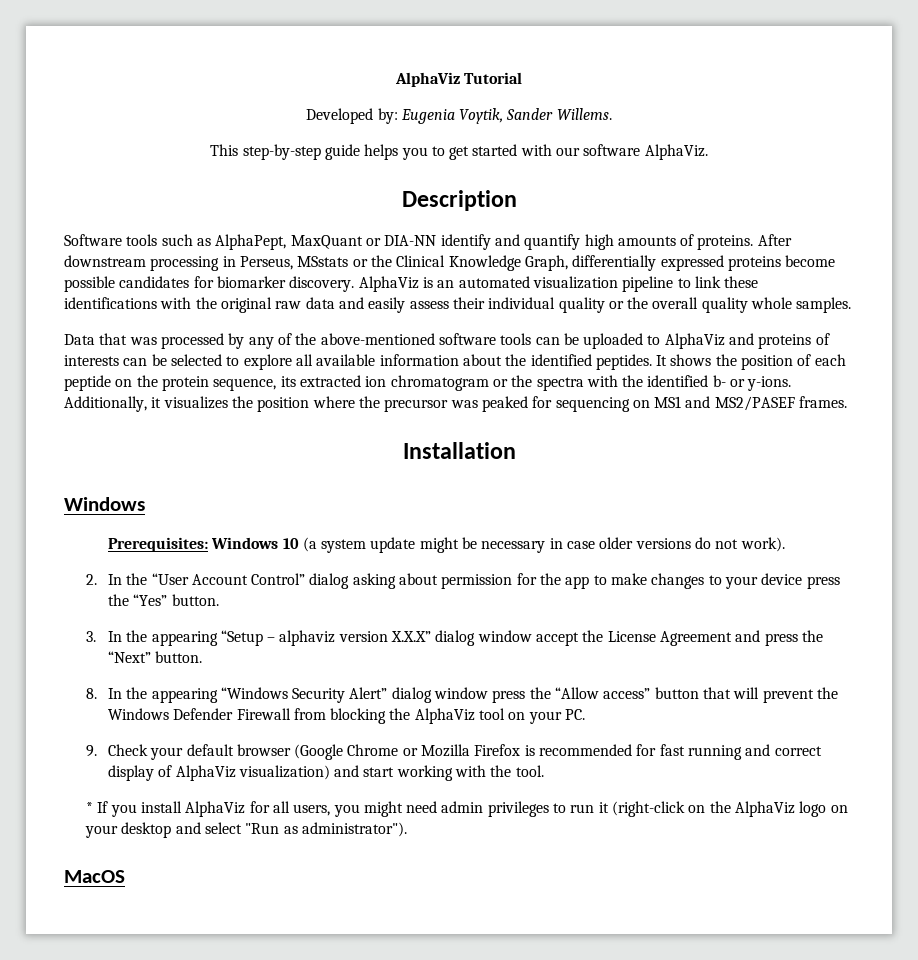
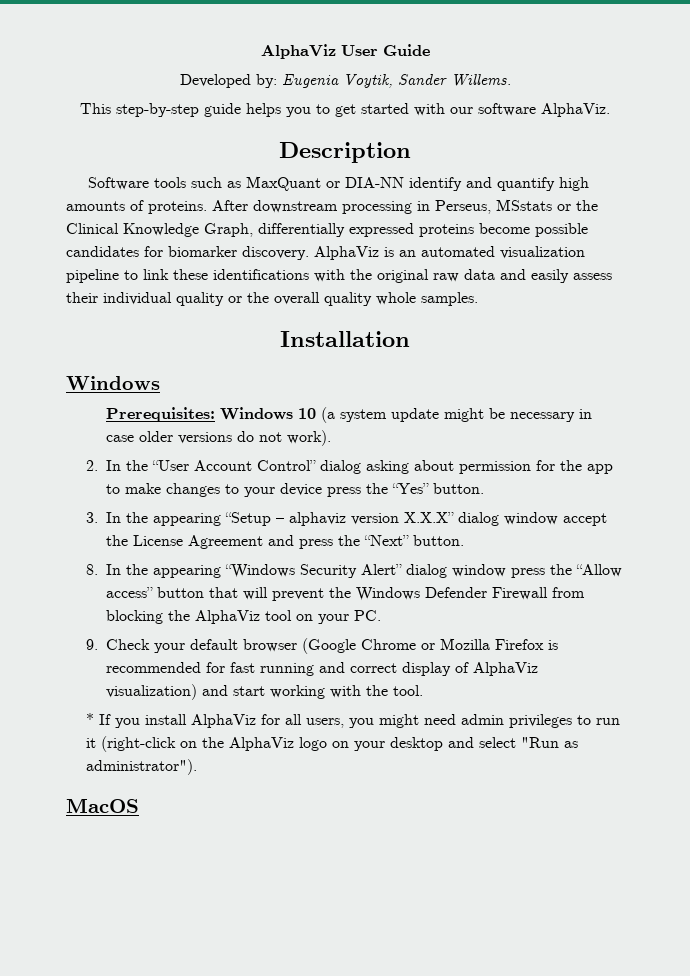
- AlphaViz Tutorial
+ AlphaViz User Guide
- Software tools such as AlphaPept, MaxQuant or DIA-NN identify and quantify high amounts of proteins.
+ Software tools such as MaxQuant or DIA-NN identify and quantify high amounts of proteins.
- Data that was processed by any of the above-mentioned software tools can be uploaded to AlphaViz and proteins of interests can be selected to explore all available information about the identified peptides. It shows the position of each peptide on the protein sequence, its extracted ion chromatogram or the spectra with the identified b- or y-ions. Additionally, it visualizes the position where the precursor was peaked for sequencing on MS1 and MS2/PASEF frames.

